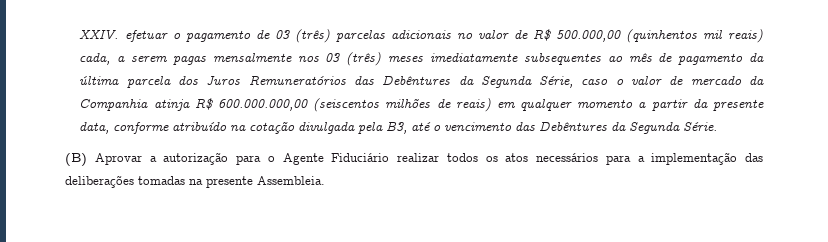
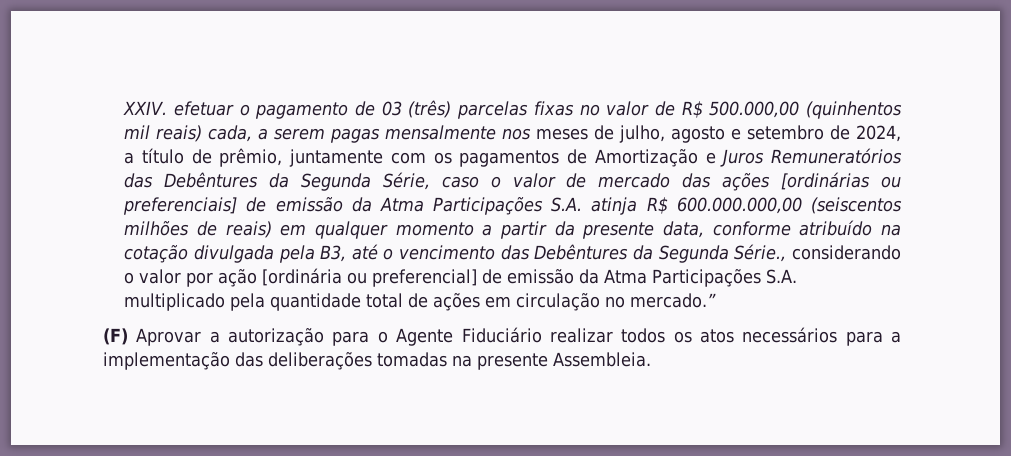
- XXIV. efetuar o pagamento de 03 (três) parcelas adicionais no valor de R$ 500.000,00 (quinhentos mil reais) cada, a serem pagas mensalmente nos 03 (três) meses imediatamente subsequentes ao mês de pagamento da última parcela dos Juros Remuneratórios das Debêntures da Segunda Série, caso o valor de mercado da Companhia atinja R$ 600.000.000,00 (seiscentos milhões de reais) em qualquer momento a partir da presente data, conforme atribuído na cotação divulgada pela B3, até o vencimento das Debêntures da Segunda Série.
- (B) Aprovar a autorização para o Agente Fiduciário realizar todos os atos necessários para a implementação das deliberações tomadas na presente Assembleia.
+ XXIV. efetuar o pagamento de 03 (três) parcelas fixas no valor de R$ 500.000,00 (quinhentos mil reais) cada, a serem pagas mensalmente nos meses de julho, agosto e setembro de 2024, a título de prêmio, juntamente com os pagamentos de Amortização e Juros Remuneratórios das Debêntures da Segunda Série, caso o valor de mercado das ações [ordinárias ou preferenciais] de emissão da Atma Participações S.A. atinja R$ 600.000.000,00 (seiscentos milhões de reais) em qualquer momento a partir da presente data, conforme atribuído na cotação divulgada pela B3, até o vencimento das Debêntures da Segunda Série., considerando o valor por ação [ordinária ou preferencial] de emissão da Atma Participações S.A. multiplicado pela quantidade total de ações em circulação no mercado.”
+ (F) Aprovar a autorização para o Agente Fiduciário realizar todos os atos necessários para a implementação das deliberações tomadas na presente Assembleia.

